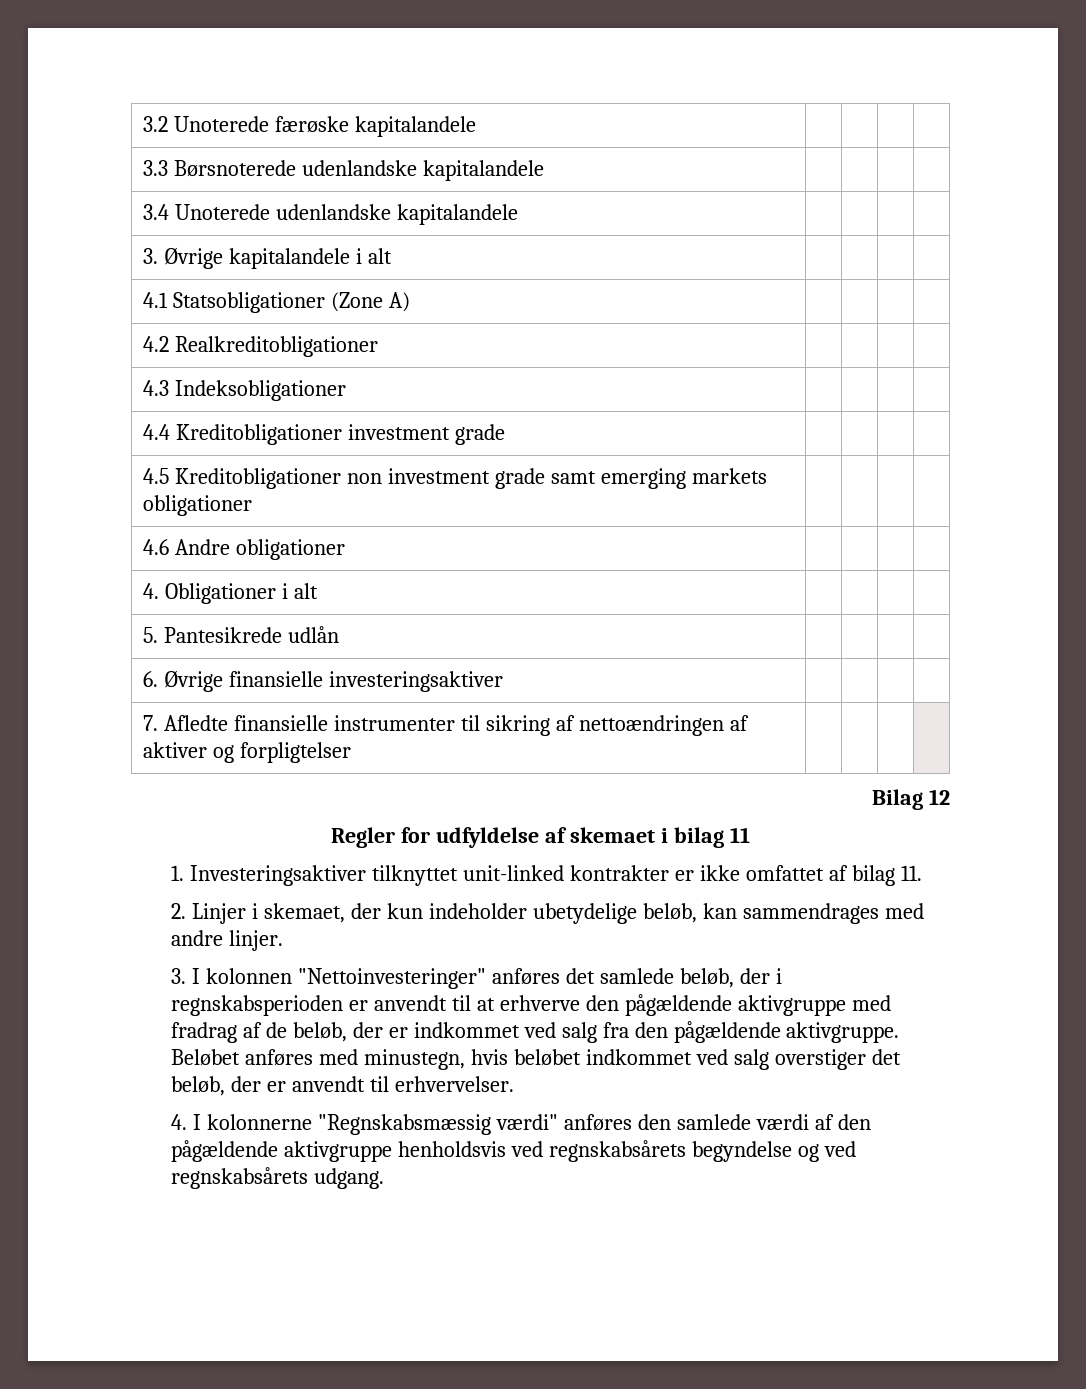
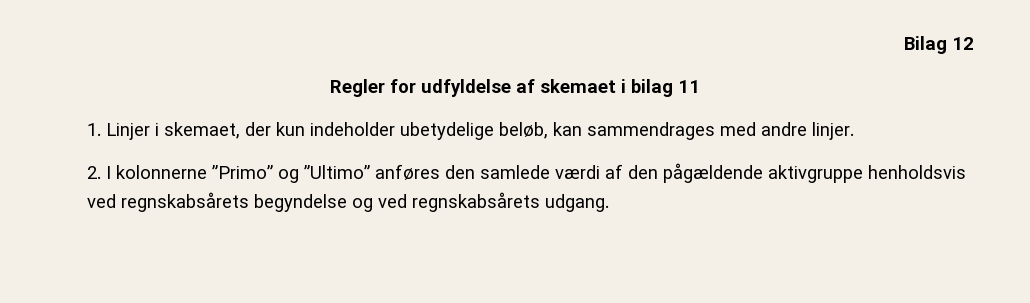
- 3.2 Unoterede færøske kapitalandele | | | |
- 3.3 Børsnoterede udenlandske kapitalandele | | | |
- 3.4 Unoterede udenlandske kapitalandele | | | |
- 3. Øvrige kapitalandele i alt | | | |
- 4.1 Statsobligationer (Zone A) | | | |
- 4.2 Realkreditobligationer | | | |
- 4.3 Indeksobligationer | | | |
- 4.4 Kreditobligationer investment grade | | | |
- 4.5 Kreditobligationer non investment grade samt emerging markets obligationer | | | |
- 4.6 Andre obligationer | | | |
- 4. Obligationer i alt | | | |
- 5. Pantesikrede udlån | | | |
- 6. Øvrige finansielle investeringsaktiver | | | |
- 7. Afledte finansielle instrumenter til sikring af nettoændringen af aktiver og forpligtelser | | | |
- 1. Investeringsaktiver tilknyttet unit-linked kontrakter er ikke omfattet af bilag 11.
- 2. Linjer i skemaet, der kun indeholder ubetydelige beløb, kan sammendrages med andre linjer.
+ 1. Linjer i skemaet, der kun indeholder ubetydelige beløb, kan sammendrages med andre linjer.
- 3. I kolonnen "Nettoinvesteringer" anføres det samlede beløb, der i regnskabsperioden er anvendt til at erhverve den pågældende aktivgruppe med fradrag af de beløb, der er indkommet ved salg fra den pågældende aktivgruppe. Beløbet anføres med minustegn, hvis beløbet indkommet ved salg overstiger det beløb, der er anvendt til erhvervelser.
- 4. I kolonnerne "Regnskabsmæssig værdi" anføres den samlede værdi af den pågældende aktivgruppe henholdsvis ved regnskabsårets begyndelse og ved regnskabsårets udgang.
+ 2. I kolonnerne ”Primo” og ”Ultimo” anføres den samlede værdi af den pågældende aktivgruppe henholdsvis ved regnskabsårets begyndelse og ved regnskabsårets udgang.

